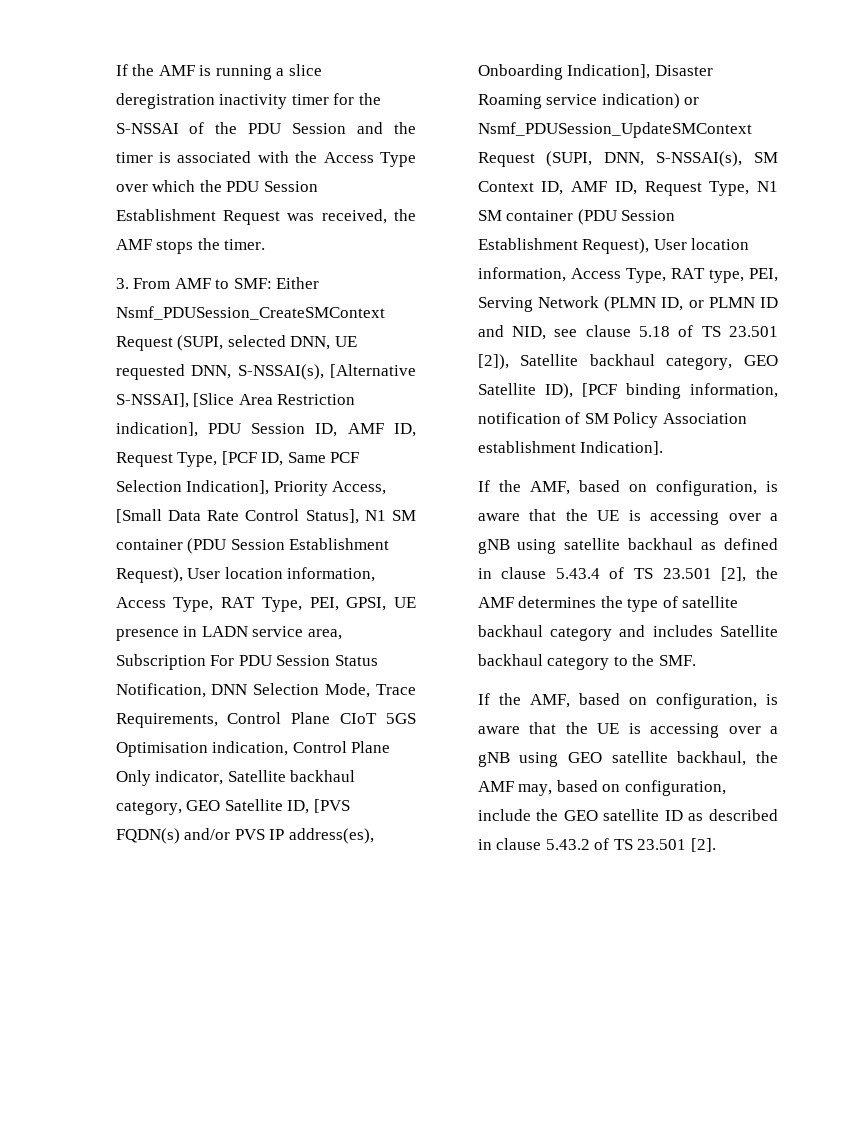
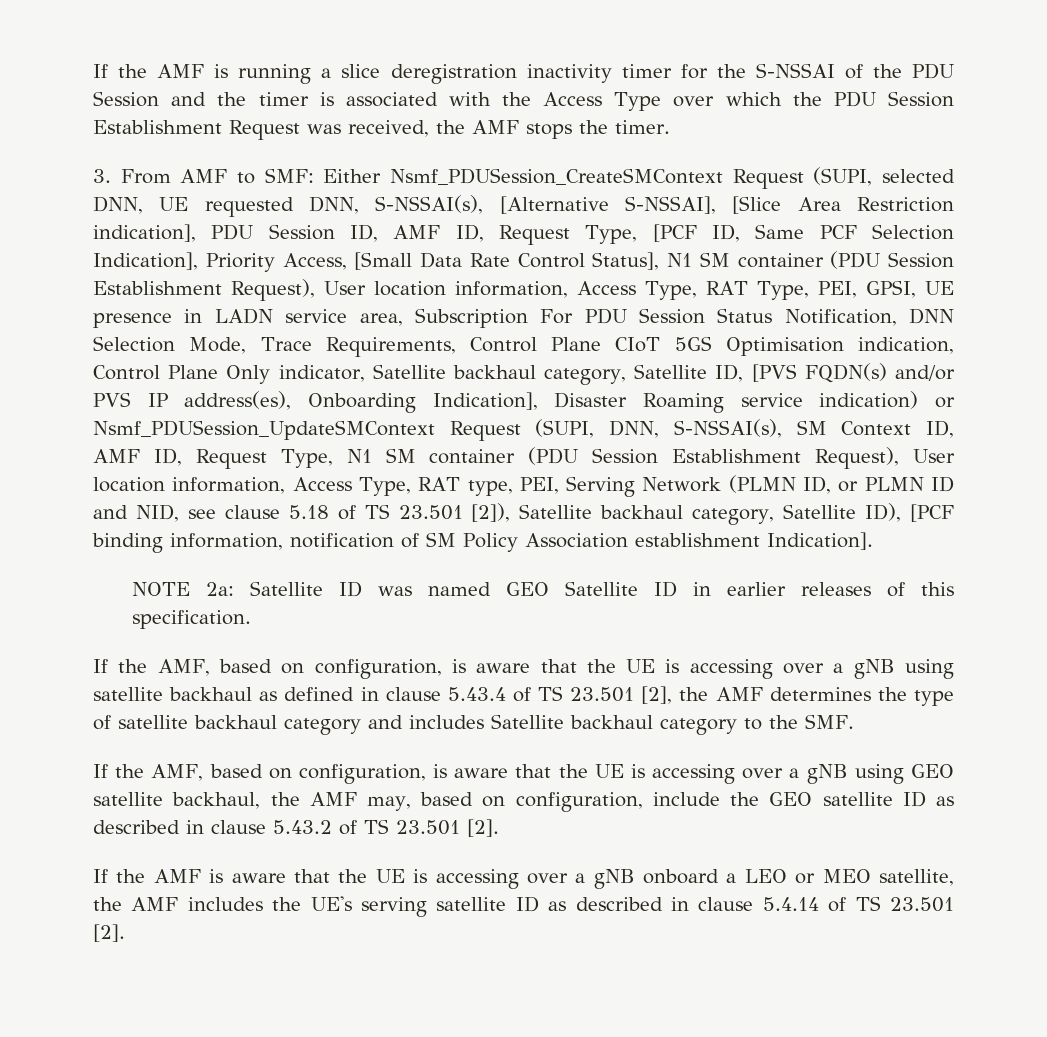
- Either Nsmf_PDUSession_CreateSMContext Request (SUPI, selected DNN, UE requested DNN, S-NSSAI(s), [Alternative S-NSSAI], [Slice Area Restriction indication], PDU Session ID, AMF ID, Request Type, [PCF ID, Same PCF Selection Indication], Priority Access, [Small Data Rate Control Status], N1 SM container (PDU Session Establishment Request), User location information, Access Type, RAT Type, PEI, GPSI, UE presence in LADN service area, Subscription For PDU Session Status Notification, DNN Selection Mode, Trace Requirements, Control Plane CIoT 5GS Optimisation indication, Control Plane Only indicator, Satellite backhaul category, GEO Satellite ID, [PVS FQDN(s) and/or PVS IP address(es), Onboarding Indication], Disaster Roaming service indication) or Nsmf_PDUSession_UpdateSMContext Request (SUPI, DNN, S-NSSAI(s), SM Context ID, AMF ID, Request Type, N1 SM container (PDU Session Establishment Request), User location information, Access Type, RAT type, PEI, Serving Network (PLMN ID, or PLMN ID and NID, see clause 5.18 of TS 23.501 [2]), Satellite backhaul category, GEO Satellite ID), [PCF binding information, notification of SM Policy Association establishment Indication].
+ Either Nsmf_PDUSession_CreateSMContext Request (SUPI, selected DNN, UE requested DNN, S-NSSAI(s), [Alternative S-NSSAI], [Slice Area Restriction indication], PDU Session ID, AMF ID, Request Type, [PCF ID, Same PCF Selection Indication], Priority Access, [Small Data Rate Control Status], N1 SM container (PDU Session Establishment Request), User location information, Access Type, RAT Type, PEI, GPSI, UE presence in LADN service area, Subscription For PDU Session Status Notification, DNN Selection Mode, Trace Requirements, Control Plane CIoT 5GS Optimisation indication, Control Plane Only indicator, Satellite backhaul category, Satellite ID, [PVS FQDN(s) and/or PVS IP address(es), Onboarding Indication], Disaster Roaming service indication) or Nsmf_PDUSession_UpdateSMContext Request (SUPI, DNN, S-NSSAI(s), SM Context ID, AMF ID, Request Type, N1 SM container (PDU Session Establishment Request), User location information, Access Type, RAT type, PEI, Serving Network (PLMN ID, or PLMN ID and NID, see clause 5.18 of TS 23.501 [2]), Satellite backhaul category, Satellite ID), [PCF binding information, notification of SM Policy Association establishment Indication].
+ NOTE 2a: Satellite ID was named GEO Satellite ID in earlier releases of this specification.
+ If the AMF is aware that the UE is accessing over a gNB onboard a LEO or MEO satellite, the AMF includes the UE's serving satellite ID as described in clause 5.4.14 of TS 23.501 [2].

